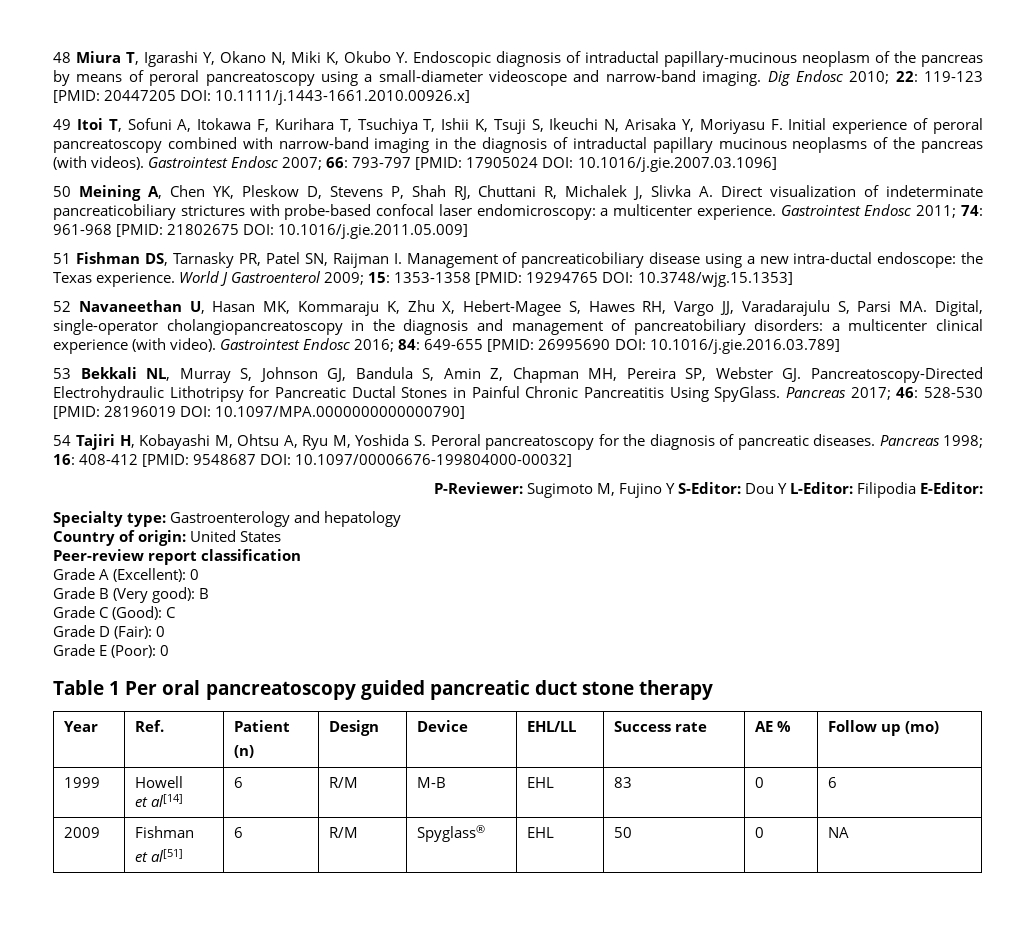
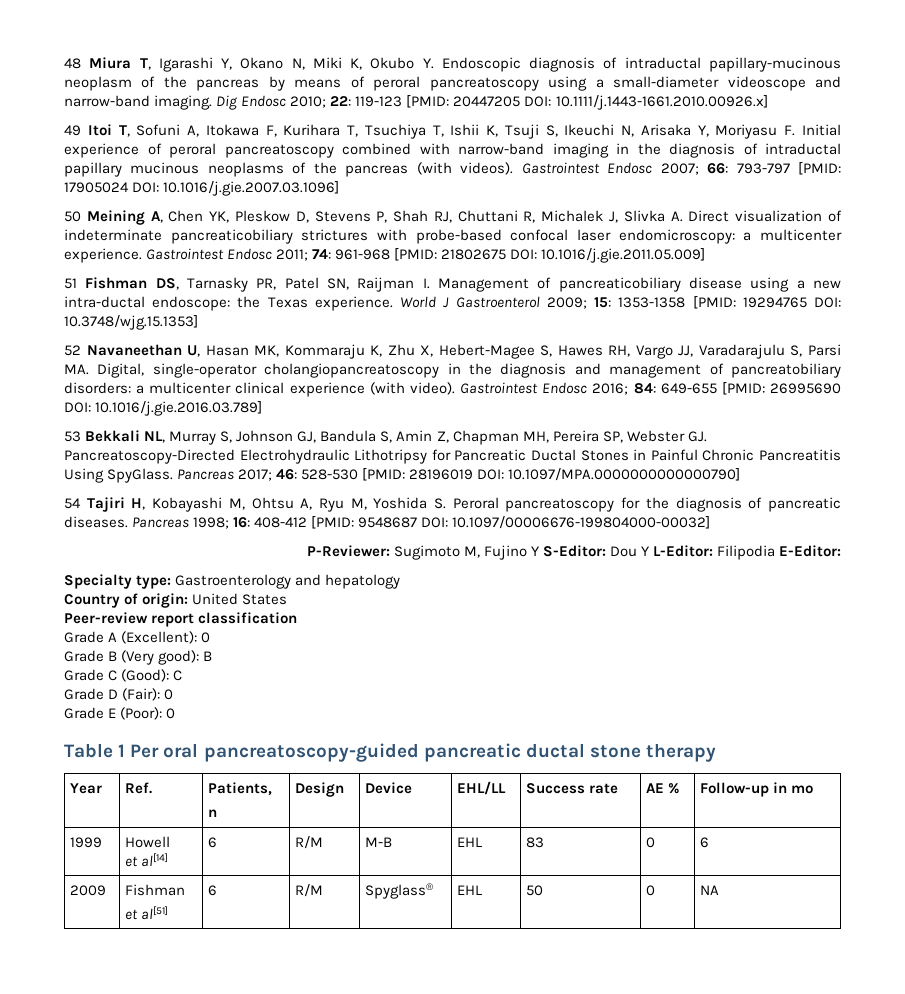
- Table 1 Per oral pancreatoscopy guided pancreatic duct stone therapy
+ Table 1 Per oral pancreatoscopy-guided pancreatic ductal stone therapy
- Year | Ref. | Patient
- (n) | Design | Device | EHL/LL | Success rate | AE % | Follow up (mo)
+ Year | Ref. | Patients,
+ n | Design | Device | EHL/LL | Success rate | AE % | Follow-up in mo

